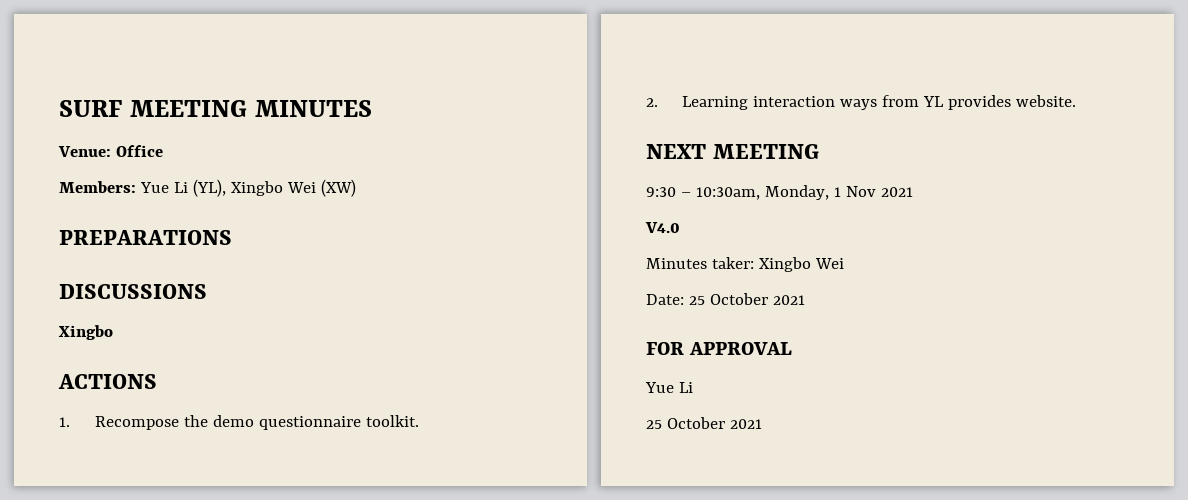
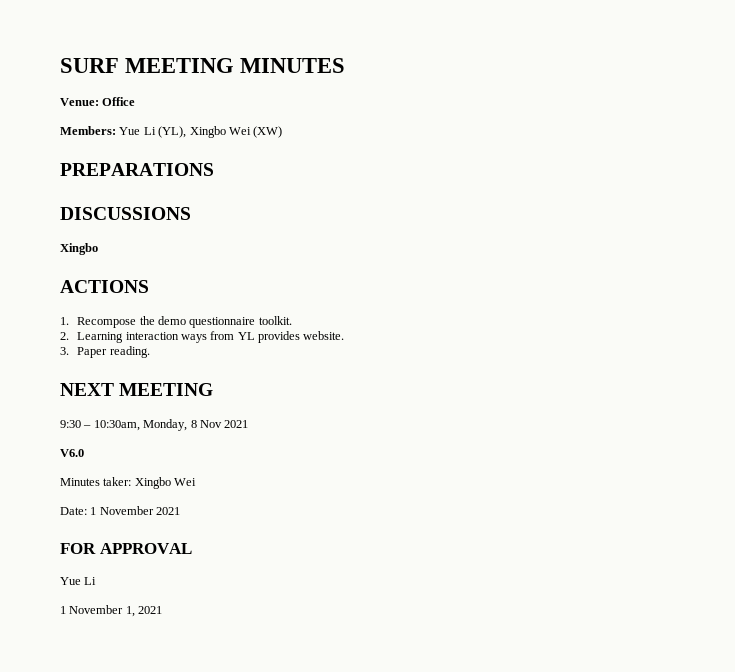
+ 3. Paper reading.
- 9:30 – 10:30am, Monday, 1 Nov 2021
+ 9:30 – 10:30am, Monday, 8 Nov 2021
- V4.0
+ V6.0
- Date: 25 October 2021
+ Date: 1 November 2021
  FOR APPROVAL
  Yue Li
- 25 October 2021
+ 1 November 1, 2021

